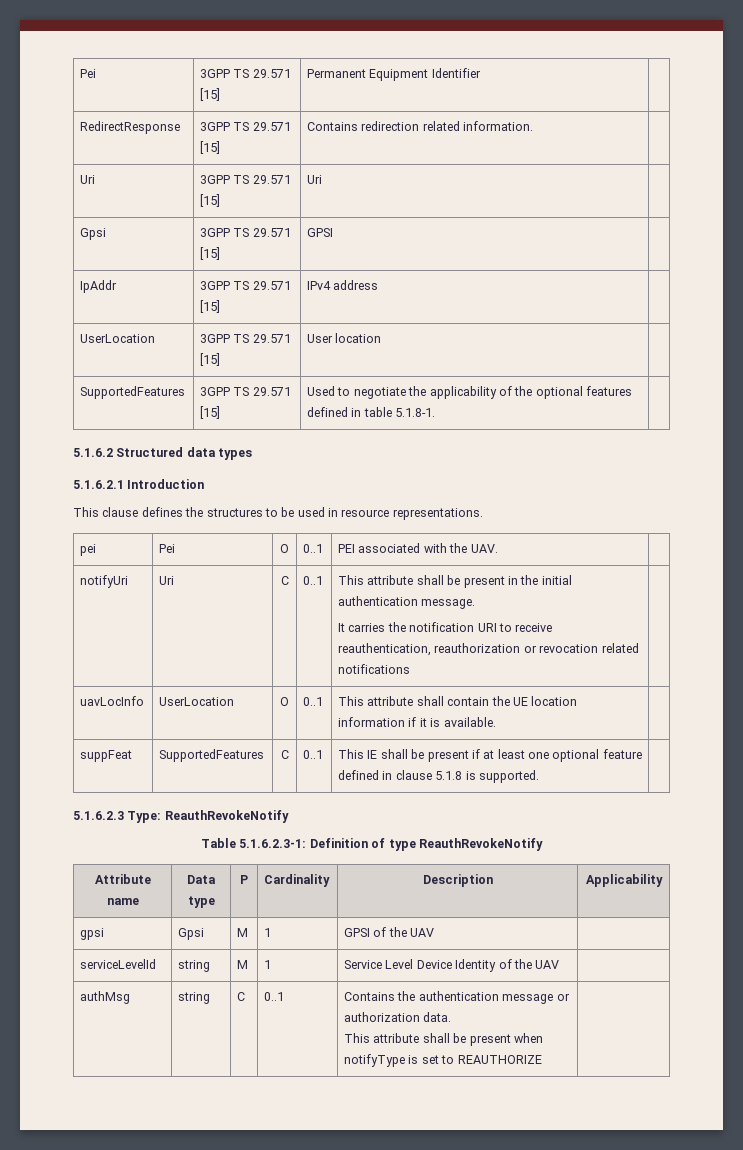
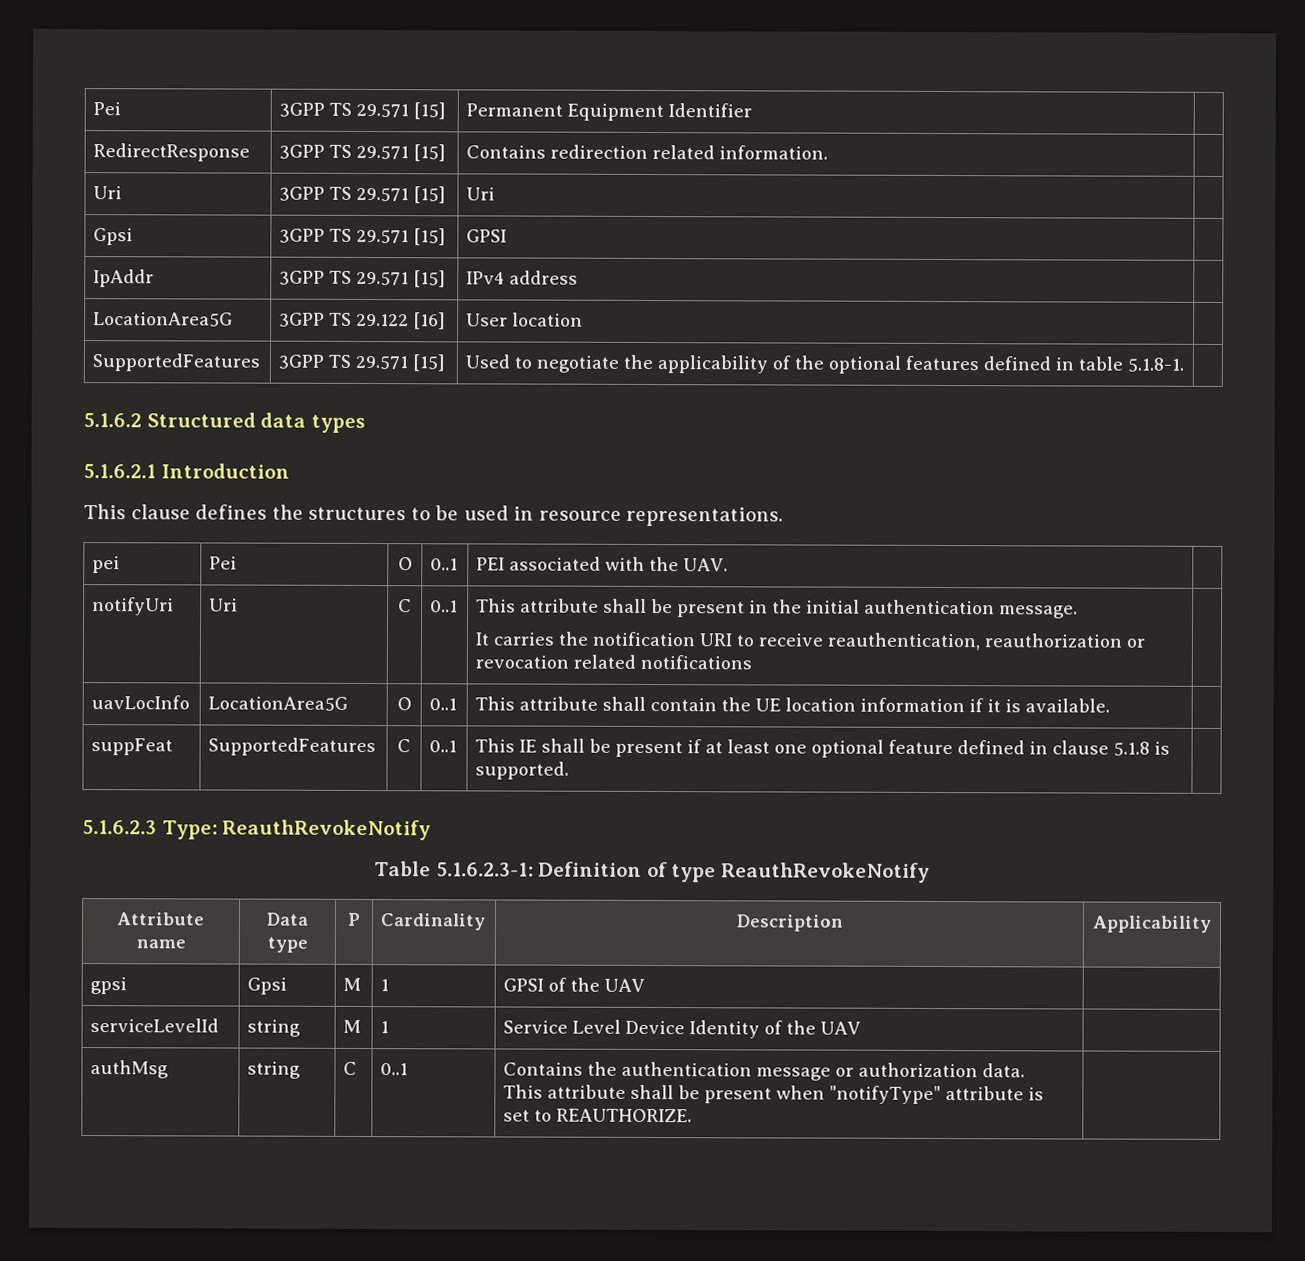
- UserLocation | 3GPP TS 29.571 [15] | User location |
+ LocationArea5G | 3GPP TS 29.122 [16] | User location |
- uavLocInfo | UserLocation | O | 0..1 | This attribute shall contain the UE location information if it is available. |
+ uavLocInfo | LocationArea5G | O | 0..1 | This attribute shall contain the UE location information if it is available. |
  authMsg | string | C | 0..1 | Contains the authentication message or authorization data.
- This attribute shall be present when notifyType is set to REAUTHORIZE |
+ This attribute shall be present when "notifyType" attribute is set to REAUTHORIZE. |

